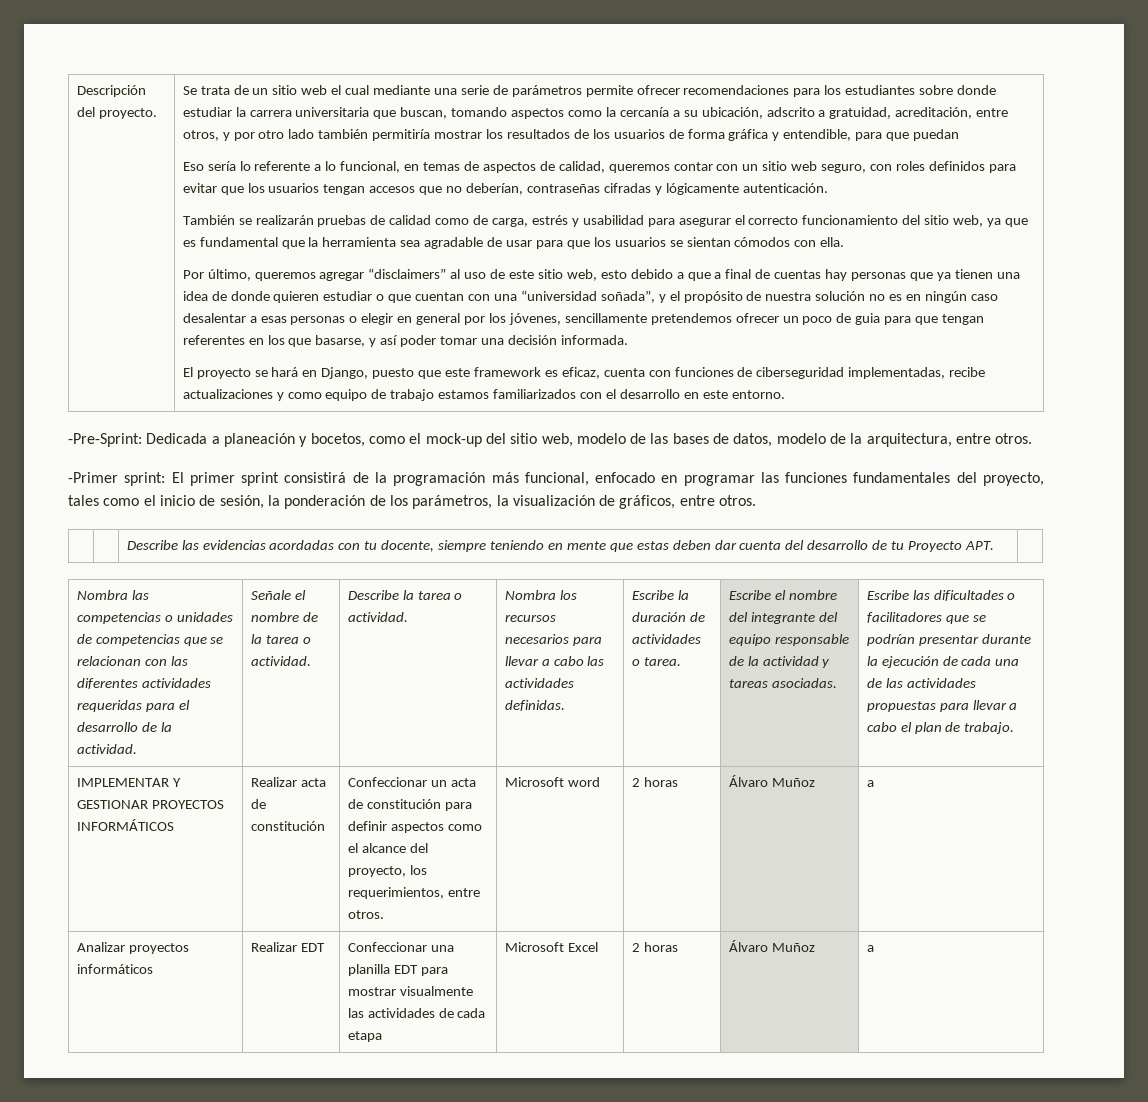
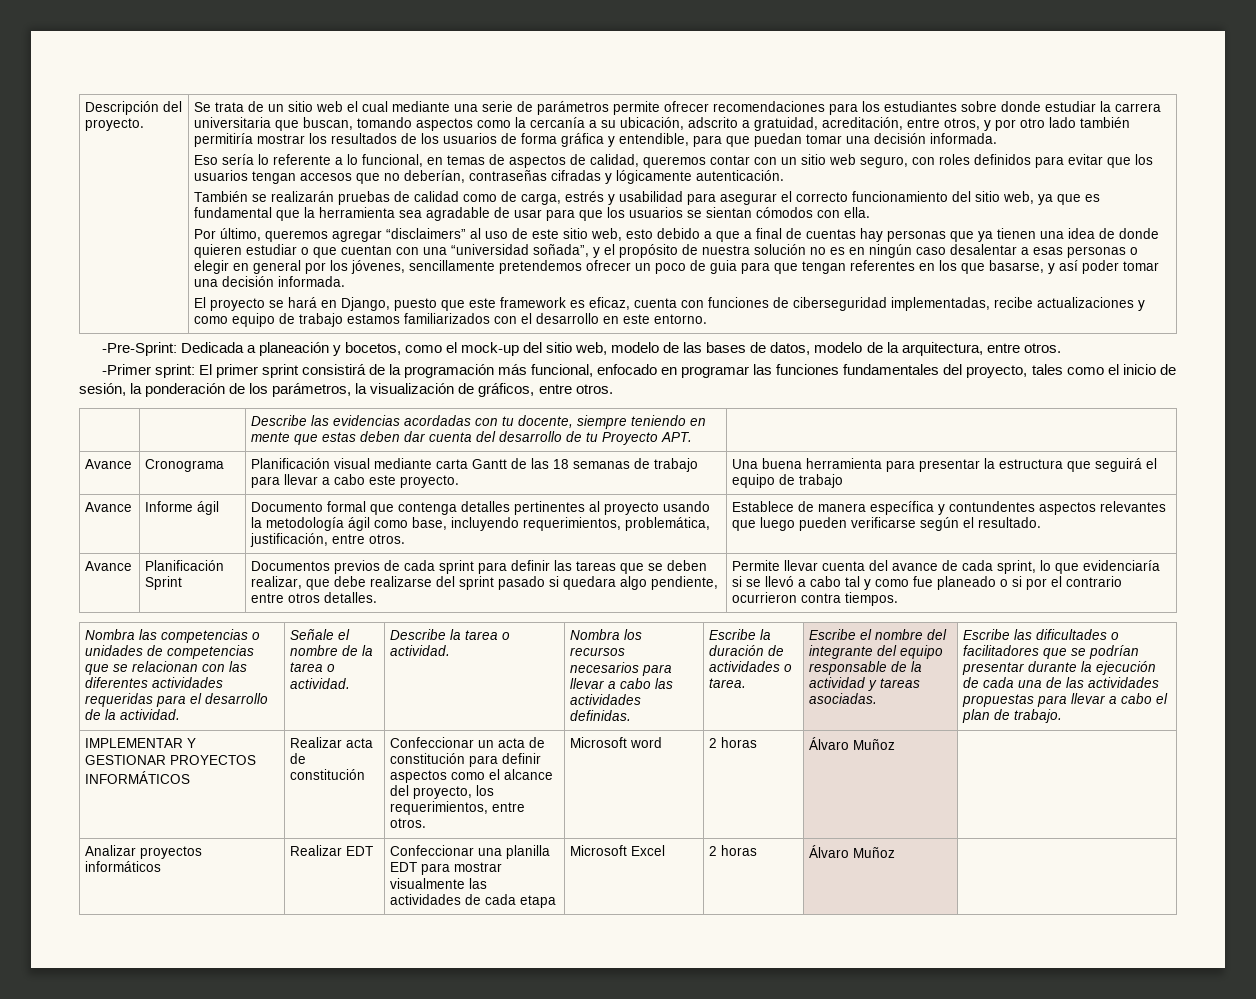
- Se trata de un sitio web el cual mediante una serie de parámetros permite ofrecer recomendaciones para los estudiantes sobre donde estudiar la carrera universitaria que buscan, tomando aspectos como la cercanía a su ubicación, adscrito a gratuidad, acreditación, entre otros, y por otro lado también permitiría mostrar los resultados de los usuarios de forma gráfica y entendible, para que puedan
+ Se trata de un sitio web el cual mediante una serie de parámetros permite ofrecer recomendaciones para los estudiantes sobre donde estudiar la carrera universitaria que buscan, tomando aspectos como la cercanía a su ubicación, adscrito a gratuidad, acreditación, entre otros, y por otro lado también permitiría mostrar los resultados de los usuarios de forma gráfica y entendible, para que puedan tomar una decisión informada.
+ Avance | Cronograma | Planificación visual mediante carta Gantt de las 18 semanas de trabajo para llevar a cabo este proyecto. | Una buena herramienta para presentar la estructura que seguirá el equipo de trabajo
+ Avance | Informe ágil | Documento formal que contenga detalles pertinentes al proyecto usando la metodología ágil como base, incluyendo requerimientos, problemática, justificación, entre otros. | Establece de manera específica y contundentes aspectos relevantes que luego pueden verificarse según el resultado.
+ Avance | Planificación Sprint | Documentos previos de cada sprint para definir las tareas que se deben realizar, que debe realizarse del sprint pasado si quedara algo pendiente, entre otros detalles. | Permite llevar cuenta del avance de cada sprint, lo que evidenciaría si se llevó a cabo tal y como fue planeado o si por el contrario ocurrieron contra tiempos.
- IMPLEMENTAR Y GESTIONAR PROYECTOS INFORMÁTICOS | Realizar acta de constitución | Confeccionar un acta de constitución para definir aspectos como el alcance del proyecto, los requerimientos, entre otros. | Microsoft word | 2 horas | Álvaro Muñoz | a
+ IMPLEMENTAR Y GESTIONAR PROYECTOS INFORMÁTICOS | Realizar acta de constitución | Confeccionar un acta de constitución para definir aspectos como el alcance del proyecto, los requerimientos, entre otros. | Microsoft word | 2 horas | Álvaro Muñoz |
- Analizar proyectos informáticos | Realizar EDT | Confeccionar una planilla EDT para mostrar visualmente las actividades de cada etapa | Microsoft Excel | 2 horas | Álvaro Muñoz | a
+ Analizar proyectos informáticos | Realizar EDT | Confeccionar una planilla EDT para mostrar visualmente las actividades de cada etapa | Microsoft Excel | 2 horas | Álvaro Muñoz |

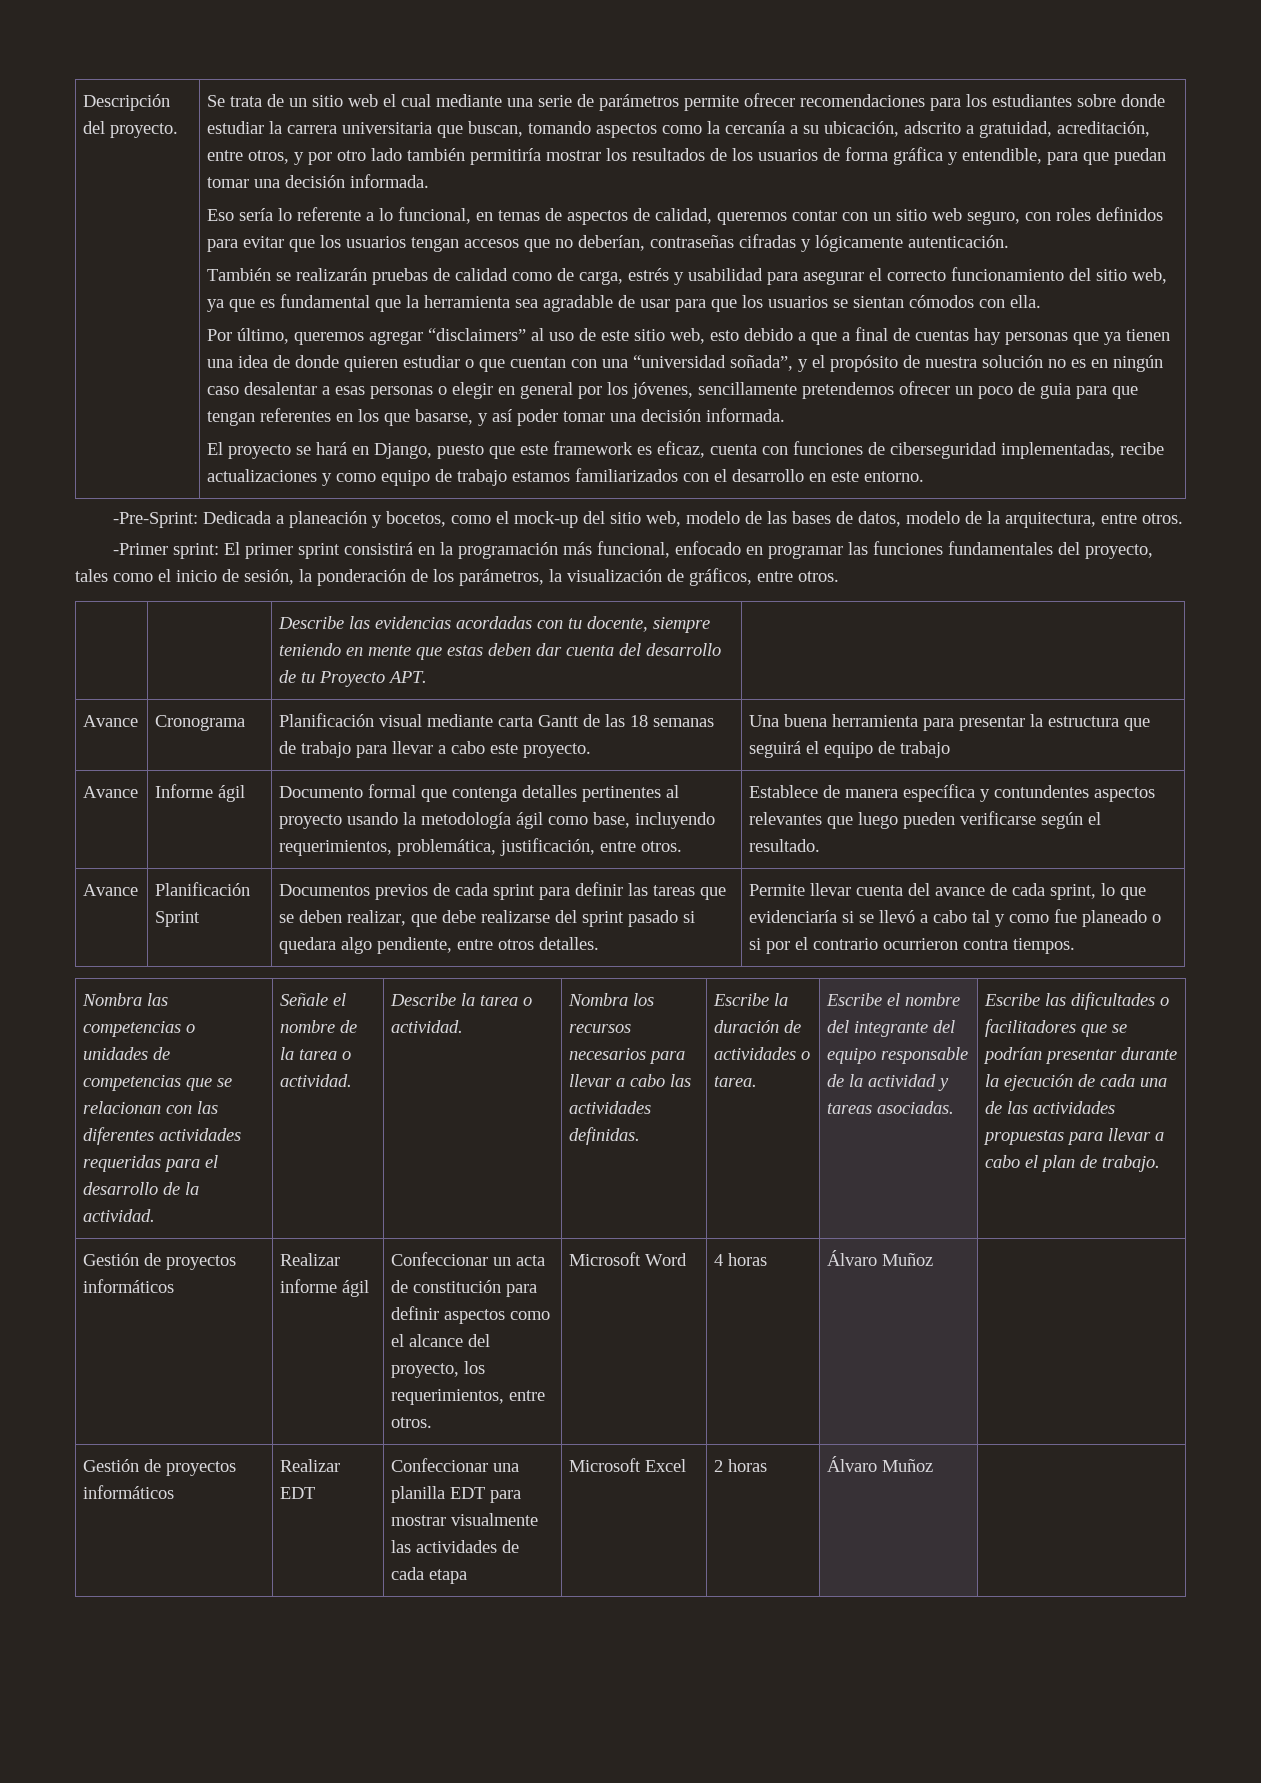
- -Primer sprint: El primer sprint consistirá de la programación más funcional, enfocado en programar las funciones fundamentales del proyecto, tales como el inicio de sesión, la ponderación de los parámetros, la visualización de gráficos, entre otros.
+ -Primer sprint: El primer sprint consistirá en la programación más funcional, enfocado en programar las funciones fundamentales del proyecto, tales como el inicio de sesión, la ponderación de los parámetros, la visualización de gráficos, entre otros.
- IMPLEMENTAR Y GESTIONAR PROYECTOS INFORMÁTICOS | Realizar acta de constitución | Confeccionar un acta de constitución para definir aspectos como el alcance del proyecto, los requerimientos, entre otros. | Microsoft word | 2 horas | Álvaro Muñoz |
+ Gestión de proyectos informáticos | Realizar informe ágil | Confeccionar un acta de constitución para definir aspectos como el alcance del proyecto, los requerimientos, entre otros. | Microsoft Word | 4 horas | Álvaro Muñoz |
- Analizar proyectos informáticos | Realizar EDT | Confeccionar una planilla EDT para mostrar visualmente las actividades de cada etapa | Microsoft Excel | 2 horas | Álvaro Muñoz |
+ Gestión de proyectos informáticos | Realizar EDT | Confeccionar una planilla EDT para mostrar visualmente las actividades de cada etapa | Microsoft Excel | 2 horas | Álvaro Muñoz |

